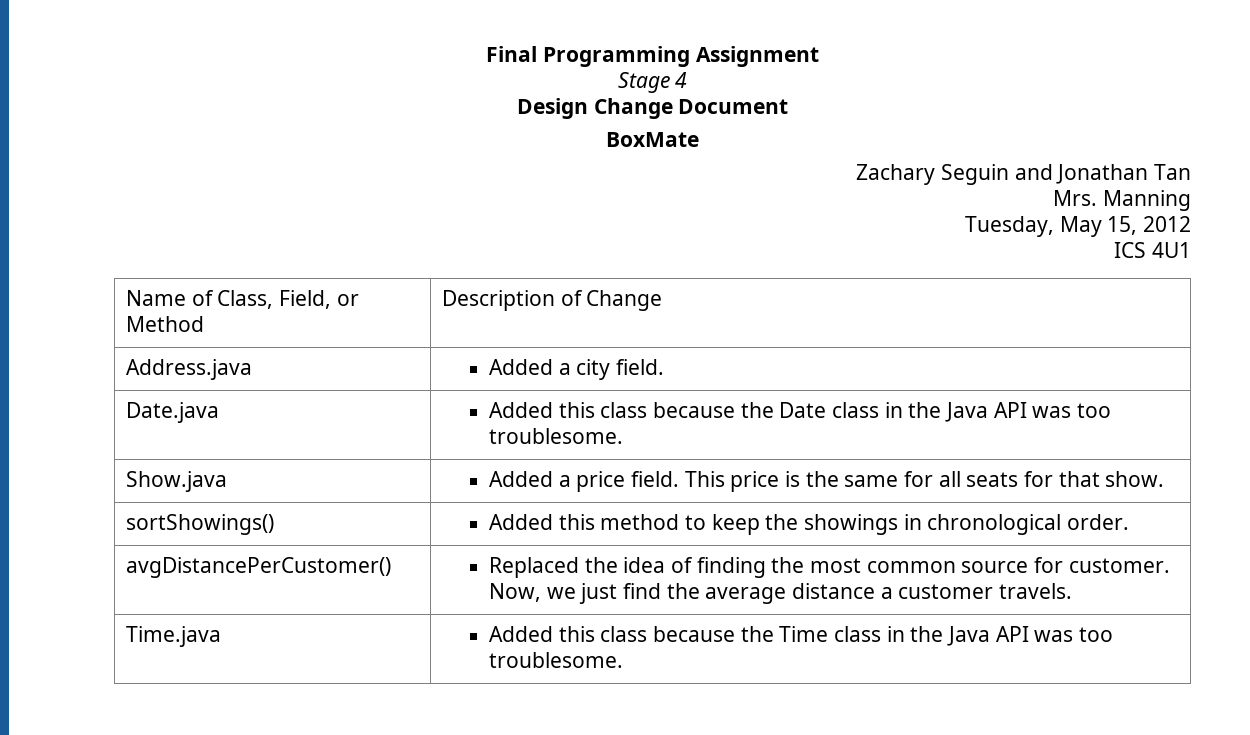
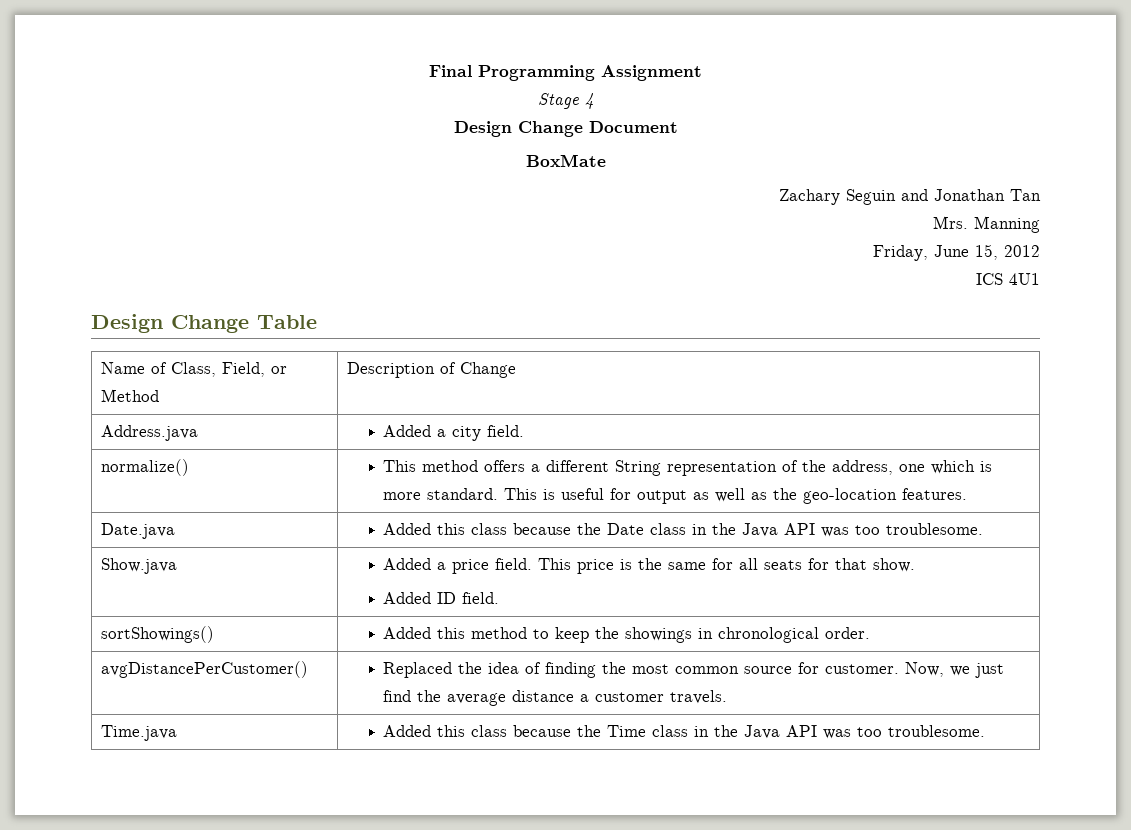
- Tuesday, May 15, 2012
+ Friday, June 15, 2012
+ Design Change Table
+ normalize() | This method offers a different String representation of the address, one which is more standard. This is useful for output as well as the geo-location features.
  Show.java | Added a price field. This price is the same for all seats for that show.
+ Added ID field.

